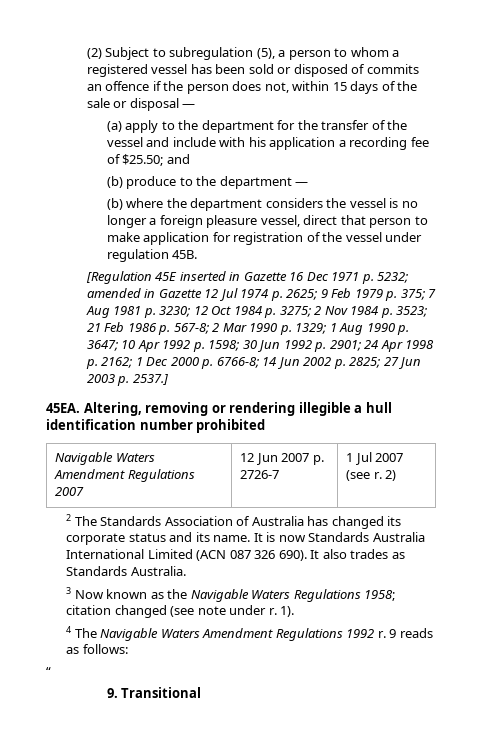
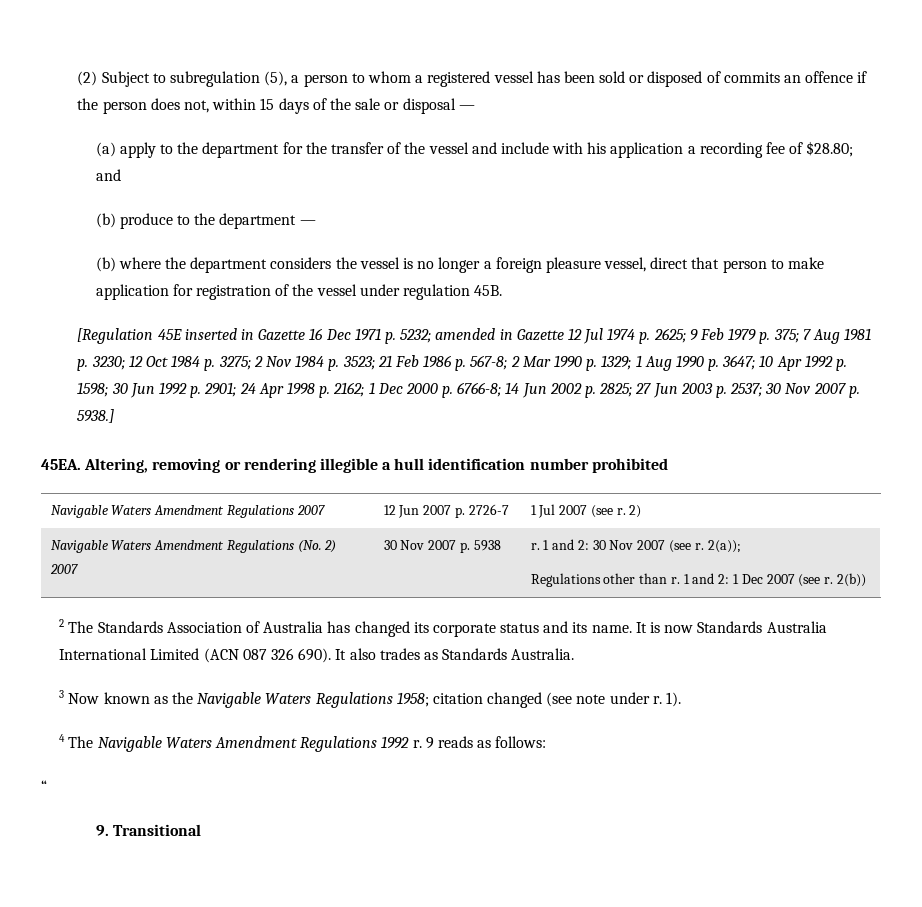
- (a) apply to the department for the transfer of the vessel and include with his application a recording fee of $25.50; and
+ (a) apply to the department for the transfer of the vessel and include with his application a recording fee of $28.80; and
- 27 Jun 2003 p. 2537.]
+ 27 Jun 2003 p. 2537; 30 Nov 2007 p. 5938.]
+ Navigable Waters Amendment Regulations (No. 2) 2007 | 30 Nov 2007 p. 5938 | r. 1 and 2: 30 Nov 2007 (see r. 2(a));
+ Regulations other than r. 1 and 2: 1 Dec 2007 (see r. 2(b))

